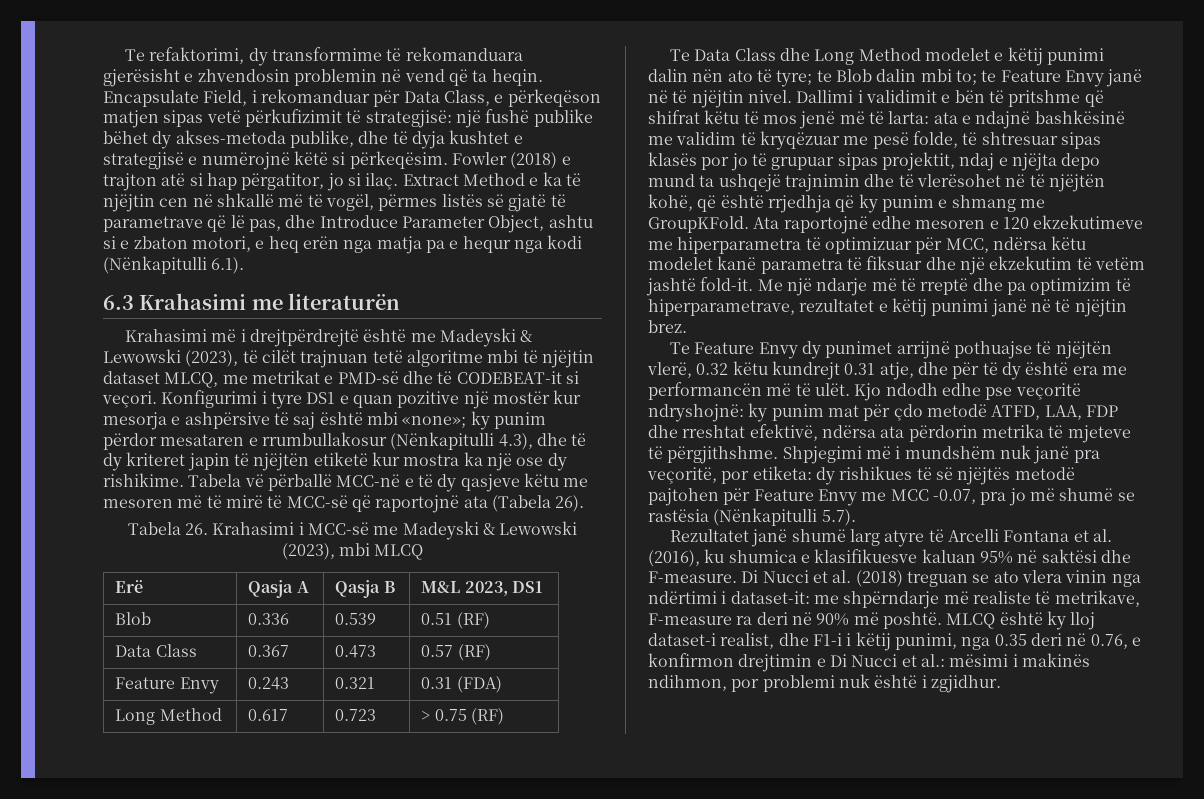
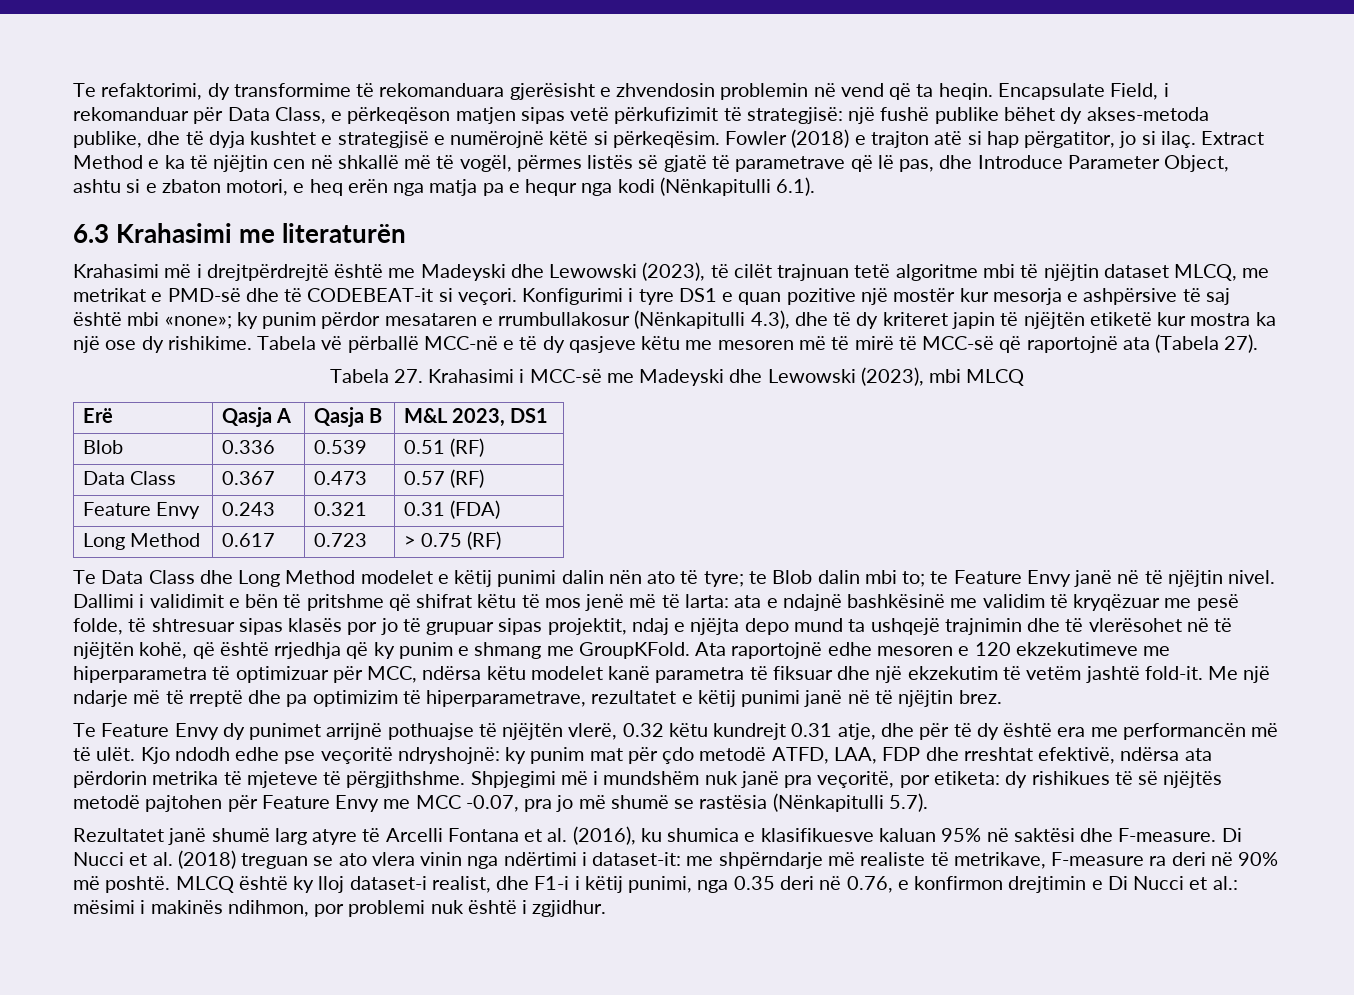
- Krahasimi më i drejtpërdrejtë është me Madeyski & Lewowski (2023), të cilët trajnuan tetë algoritme mbi të njëjtin dataset MLCQ, me metrikat e PMD-së dhe të CODEBEAT-it si veçori.
+ Krahasimi më i drejtpërdrejtë është me Madeyski dhe Lewowski (2023), të cilët trajnuan tetë algoritme mbi të njëjtin dataset MLCQ, me metrikat e PMD-së dhe të CODEBEAT-it si veçori.
- Tabela vë përballë MCC-në e të dy qasjeve këtu me mesoren më të mirë të MCC-së që raportojnë ata (Tabela 26).
- Tabela 26. Krahasimi i MCC-së me Madeyski & Lewowski (2023), mbi MLCQ
+ Tabela vë përballë MCC-në e të dy qasjeve këtu me mesoren më të mirë të MCC-së që raportojnë ata (Tabela 27).
+ Tabela 27. Krahasimi i MCC-së me Madeyski dhe Lewowski (2023), mbi MLCQ

